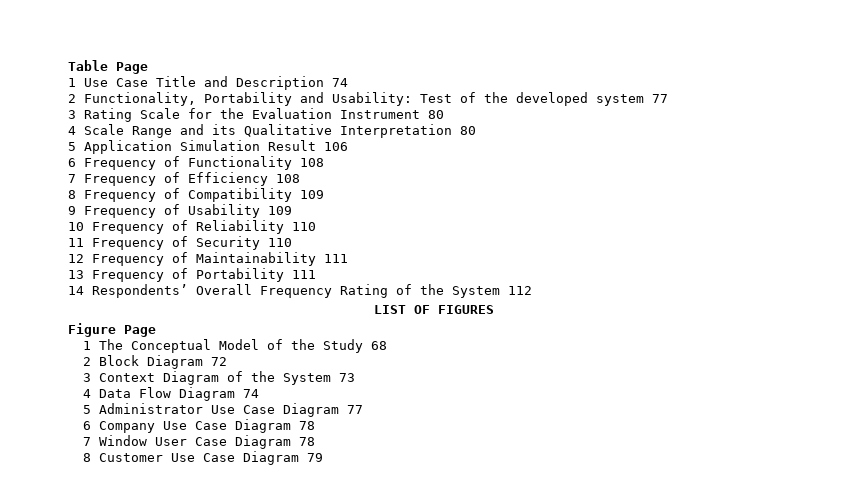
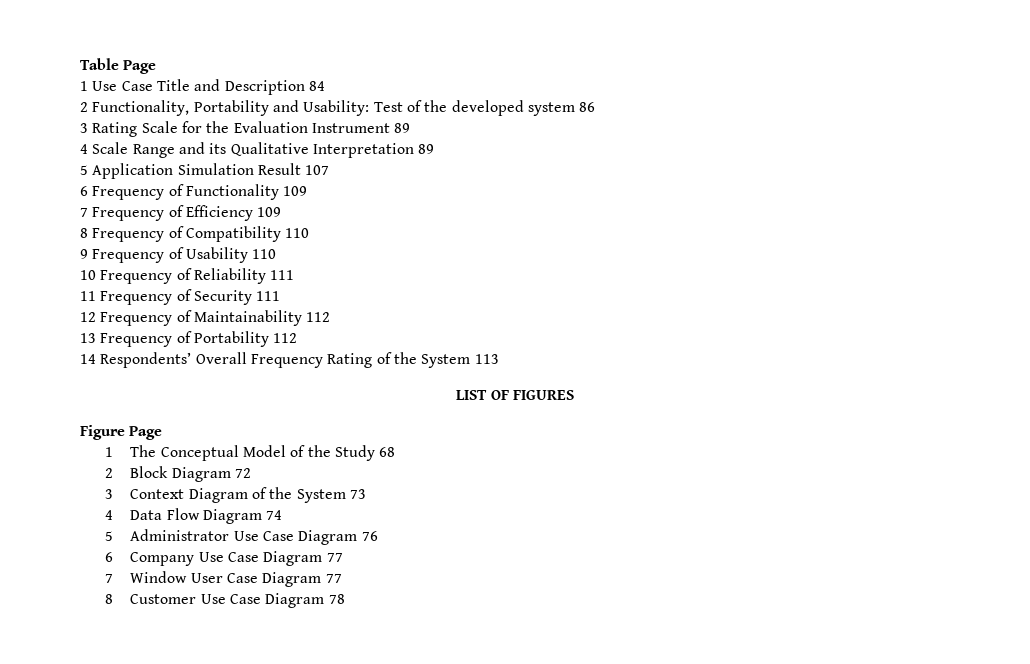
- 1 Use Case Title and Description 74
+ 1 Use Case Title and Description 84
- 2 Functionality, Portability and Usability: Test of the developed system 77
+ 2 Functionality, Portability and Usability: Test of the developed system 86
- 3 Rating Scale for the Evaluation Instrument 80
+ 3 Rating Scale for the Evaluation Instrument 89
- 4 Scale Range and its Qualitative Interpretation 80
+ 4 Scale Range and its Qualitative Interpretation 89
- 5 Application Simulation Result 106
+ 5 Application Simulation Result 107
- 6 Frequency of Functionality 108
+ 6 Frequency of Functionality 109
- 7 Frequency of Efficiency 108
+ 7 Frequency of Efficiency 109
- 8 Frequency of Compatibility 109
+ 8 Frequency of Compatibility 110
- 9 Frequency of Usability 109
+ 9 Frequency of Usability 110
- 10 Frequency of Reliability 110
+ 10 Frequency of Reliability 111
- 11 Frequency of Security 110
+ 11 Frequency of Security 111
- 12 Frequency of Maintainability 111
+ 12 Frequency of Maintainability 112
- 13 Frequency of Portability 111
+ 13 Frequency of Portability 112
- 14 Respondents’ Overall Frequency Rating of the System 112
+ 14 Respondents’ Overall Frequency Rating of the System 113
- 5 Administrator Use Case Diagram 77
+ 5 Administrator Use Case Diagram 76
- 6 Company Use Case Diagram 78
+ 6 Company Use Case Diagram 77
- 7 Window User Case Diagram 78
+ 7 Window User Case Diagram 77
- 8 Customer Use Case Diagram 79
+ 8 Customer Use Case Diagram 78

